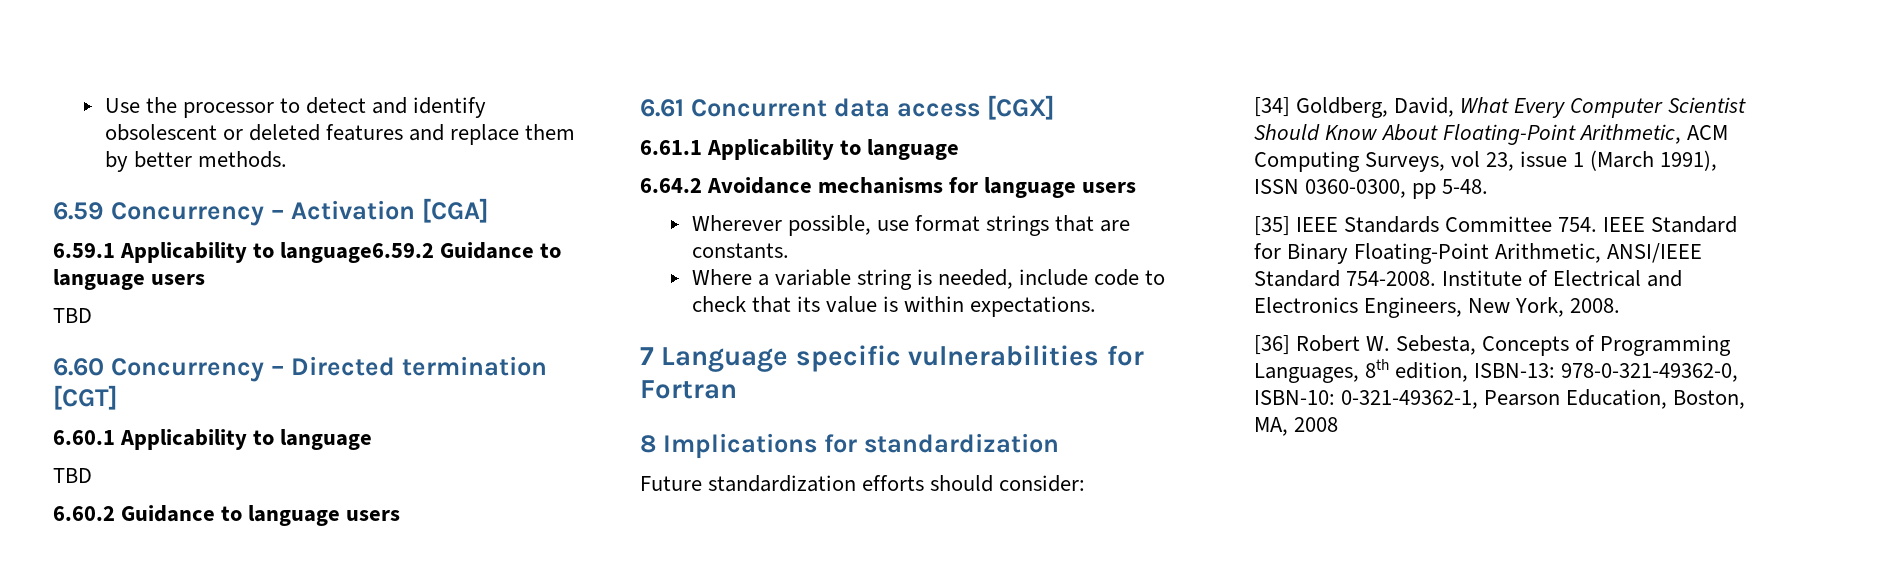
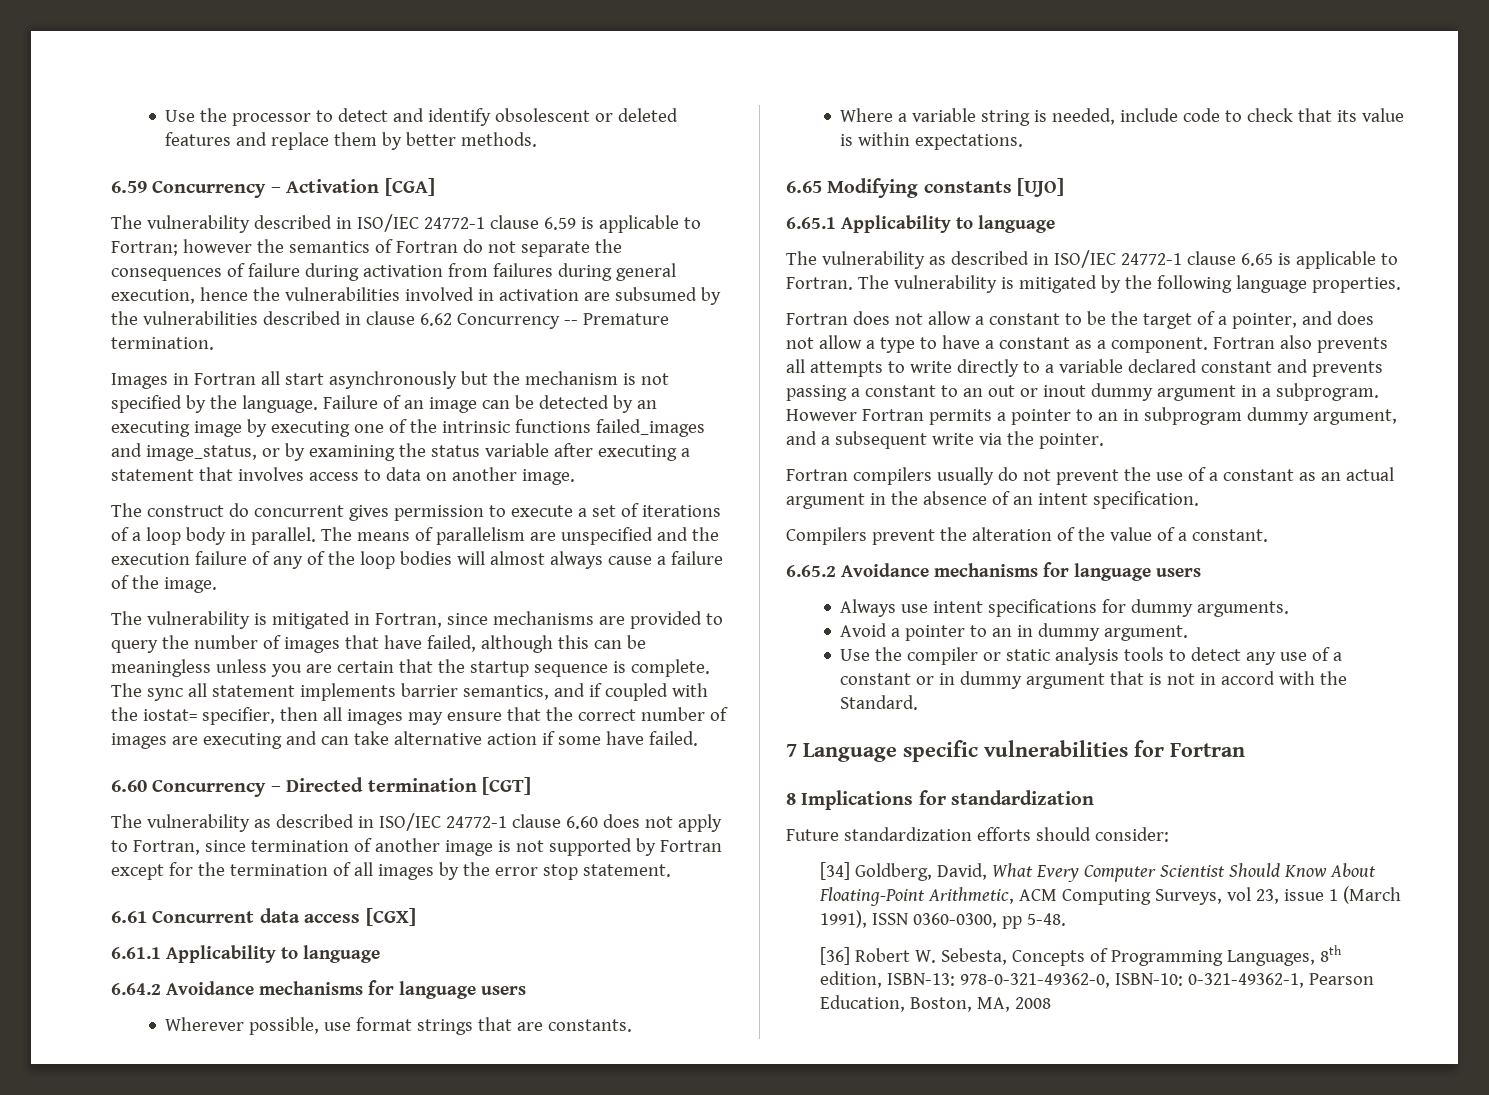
- 6.59.1 Applicability to language6.59.2 Guidance to language users
- TBD
+ The vulnerability described in ISO/IEC 24772-1 clause 6.59 is applicable to Fortran; however the semantics of Fortran do not separate the consequences of failure during activation from failures during general execution, hence the vulnerabilities involved in activation are subsumed by the vulnerabilities described in clause 6.62 Concurrency -- Premature termination.
+ Images in Fortran all start asynchronously but the mechanism is not specified by the language. Failure of an image can be detected by an executing image by executing one of the intrinsic functions failed_images and image_status, or by examining the status variable after executing a statement that involves access to data on another image.
+ The construct do concurrent gives permission to execute a set of iterations of a loop body in parallel. The means of parallelism are unspecified and the execution failure of any of the loop bodies will almost always cause a failure of the image.
+ The vulnerability is mitigated in Fortran, since mechanisms are provided to query the number of images that have failed, although this can be meaningless unless you are certain that the startup sequence is complete. The sync all statement implements barrier semantics, and if coupled with the iostat= specifier, then all images may ensure that the correct number of images are executing and can take alternative action if some have failed.
- 6.60.1 Applicability to language
- TBD
- 6.60.2 Guidance to language users
+ The vulnerability as described in ISO/IEC 24772-1 clause 6.60 does not apply to Fortran, since termination of another image is not supported by Fortran except for the termination of all images by the error stop statement.
+ 6.65 Modifying constants [UJO]
+ 6.65.1 Applicability to language
+ The vulnerability as described in ISO/IEC 24772-1 clause 6.65 is applicable to Fortran. The vulnerability is mitigated by the following language properties.
+ Fortran does not allow a constant to be the target of a pointer, and does not allow a type to have a constant as a component. Fortran also prevents all attempts to write directly to a variable declared constant and prevents passing a constant to an out or inout dummy argument in a subprogram. However Fortran permits a pointer to an in subprogram dummy argument, and a subsequent write via the pointer.
+ Fortran compilers usually do not prevent the use of a constant as an actual argument in the absence of an intent specification.
+ Compilers prevent the alteration of the value of a constant.
+ 6.65.2 Avoidance mechanisms for language users
+ Always use intent specifications for dummy arguments.
+ Avoid a pointer to an in dummy argument.
+ Use the compiler or static analysis tools to detect any use of a constant or in dummy argument that is not in accord with the Standard.
- [35] IEEE Standards Committee 754. IEEE Standard for Binary Floating-Point Arithmetic, ANSI/IEEE Standard 754-2008. Institute of Electrical and Electronics Engineers, New York, 2008.

